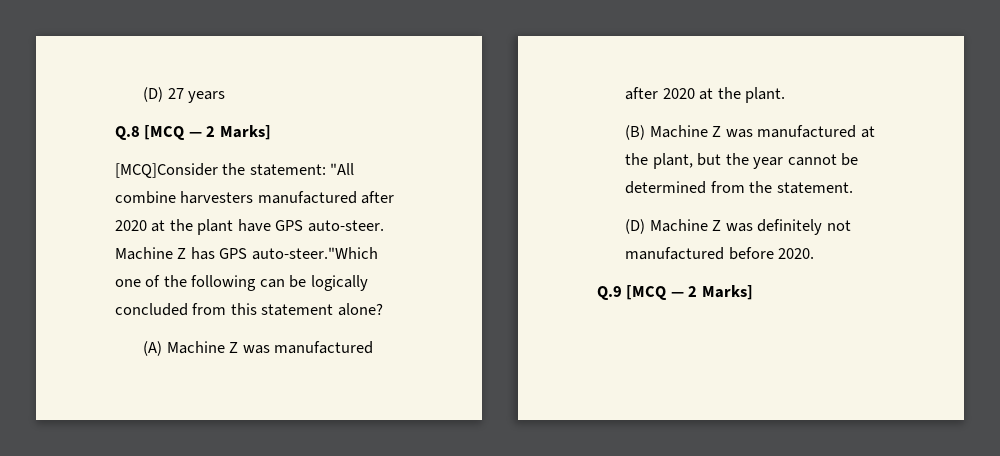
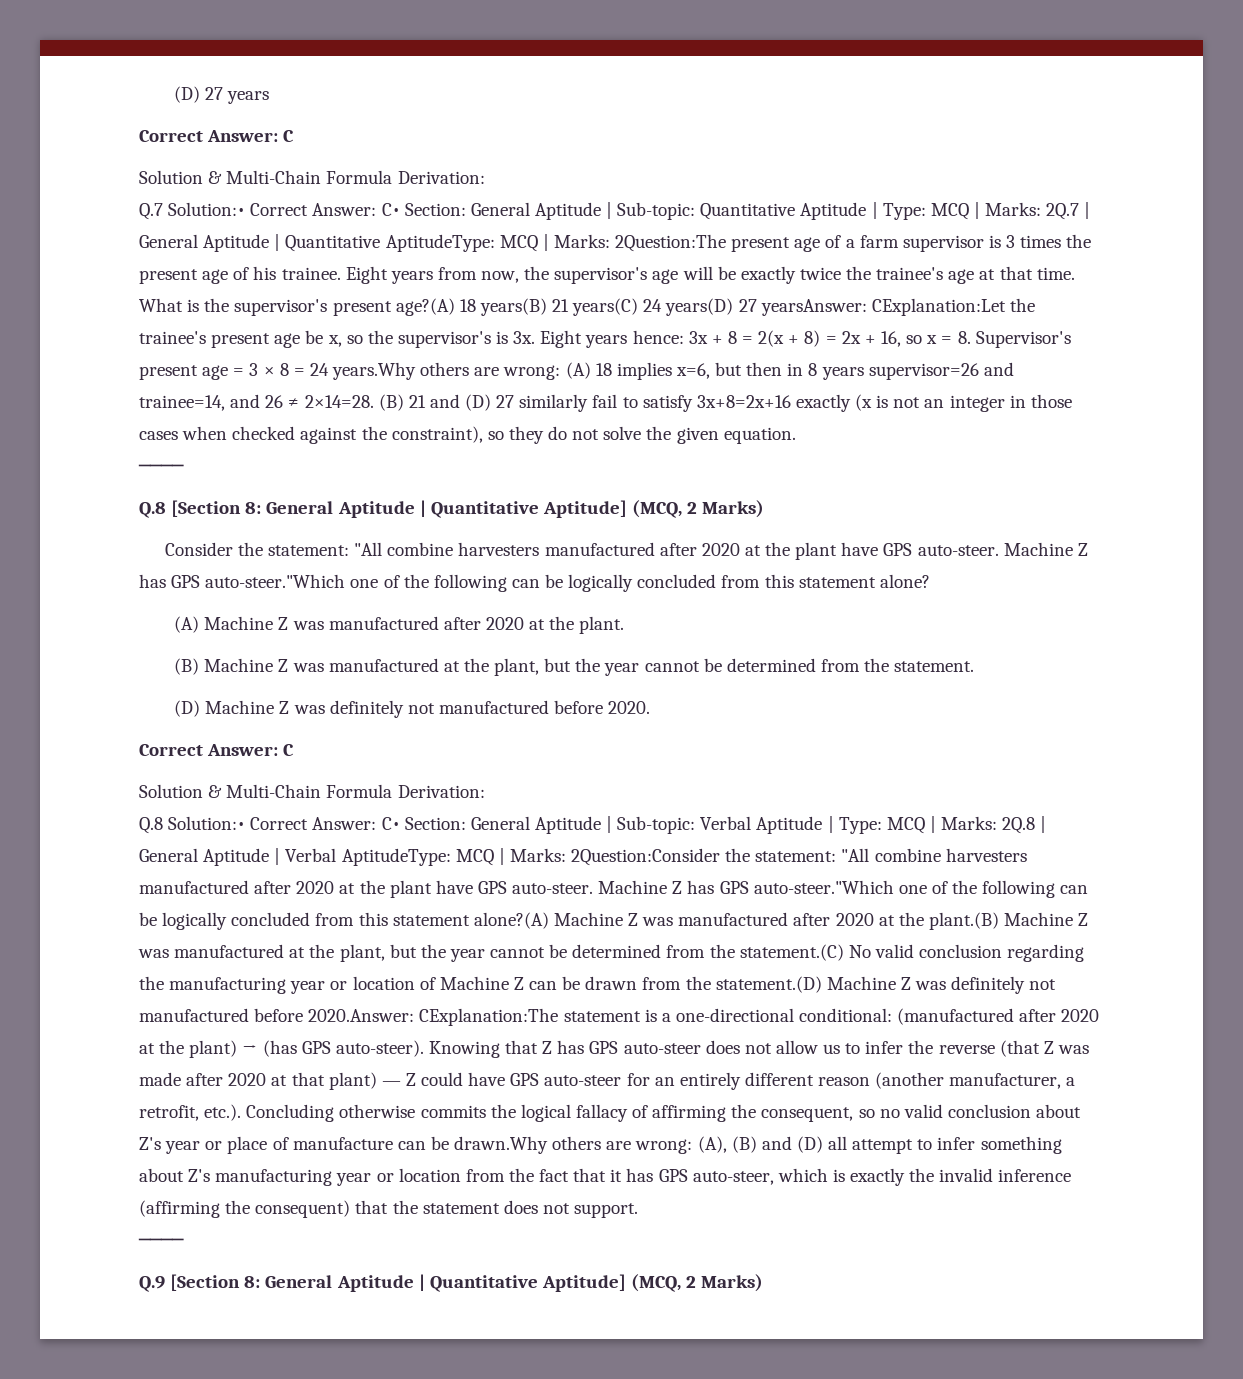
  (D) 27 years
- Q.8 [MCQ — 2 Marks]
- [MCQ]Consider the statement: "All combine harvesters manufactured after 2020 at the plant have GPS auto-steer.
+ Correct Answer: C
+ Solution & Multi-Chain Formula Derivation:
+ Q.7 Solution:• Correct Answer: C• Section: General Aptitude | Sub-topic: Quantitative Aptitude | Type: MCQ | Marks: 2Q.7 | General Aptitude | Quantitative AptitudeType: MCQ | Marks: 2Question:The present age of a farm supervisor is 3 times the present age of his trainee. Eight years from now, the supervisor's age will be exactly twice the trainee's age at that time. What is the supervisor's present age?(A) 18 years(B) 21 years(C) 24 years(D) 27 yearsAnswer: CExplanation:Let the trainee's present age be x, so the supervisor's is 3x. Eight years hence: 3x + 8 = 2(x + 8) = 2x + 16, so x = 8. Supervisor's present age = 3 × 8 = 24 years.Why others are wrong: (A) 18 implies x=6, but then in 8 years supervisor=26 and trainee=14, and 26 ≠ 2×14=28. (B) 21 and (D) 27 similarly fail to satisfy 3x+8=2x+16 exactly (x is not an integer in those cases when checked against the constraint), so they do not solve the given equation.
+ ────
+ Q.8 [Section 8: General Aptitude | Quantitative Aptitude] (MCQ, 2 Marks)
+ Consider the statement: "All combine harvesters manufactured after 2020 at the plant have GPS auto-steer.
  (D) Machine Z was definitely not manufactured before 2020.
- Q.9 [MCQ — 2 Marks]
+ Correct Answer: C
+ Solution & Multi-Chain Formula Derivation:
+ Q.8 Solution:• Correct Answer: C• Section: General Aptitude | Sub-topic: Verbal Aptitude | Type: MCQ | Marks: 2Q.8 | General Aptitude | Verbal AptitudeType: MCQ | Marks: 2Question:Consider the statement: "All combine harvesters manufactured after 2020 at the plant have GPS auto-steer. Machine Z has GPS auto-steer."Which one of the following can be logically concluded from this statement alone?(A) Machine Z was manufactured after 2020 at the plant.(B) Machine Z was manufactured at the plant, but the year cannot be determined from the statement.(C) No valid conclusion regarding the manufacturing year or location of Machine Z can be drawn from the statement.(D) Machine Z was definitely not manufactured before 2020.Answer: CExplanation:The statement is a one-directional conditional: (manufactured after 2020 at the plant) → (has GPS auto-steer). Knowing that Z has GPS auto-steer does not allow us to infer the reverse (that Z was made after 2020 at that plant) — Z could have GPS auto-steer for an entirely different reason (another manufacturer, a retrofit, etc.). Concluding otherwise commits the logical fallacy of affirming the consequent, so no valid conclusion about Z's year or place of manufacture can be drawn.Why others are wrong: (A), (B) and (D) all attempt to infer something about Z's manufacturing year or location from the fact that it has GPS auto-steer, which is exactly the invalid inference (affirming the consequent) that the statement does not support.
+ ────
+ Q.9 [Section 8: General Aptitude | Quantitative Aptitude] (MCQ, 2 Marks)

